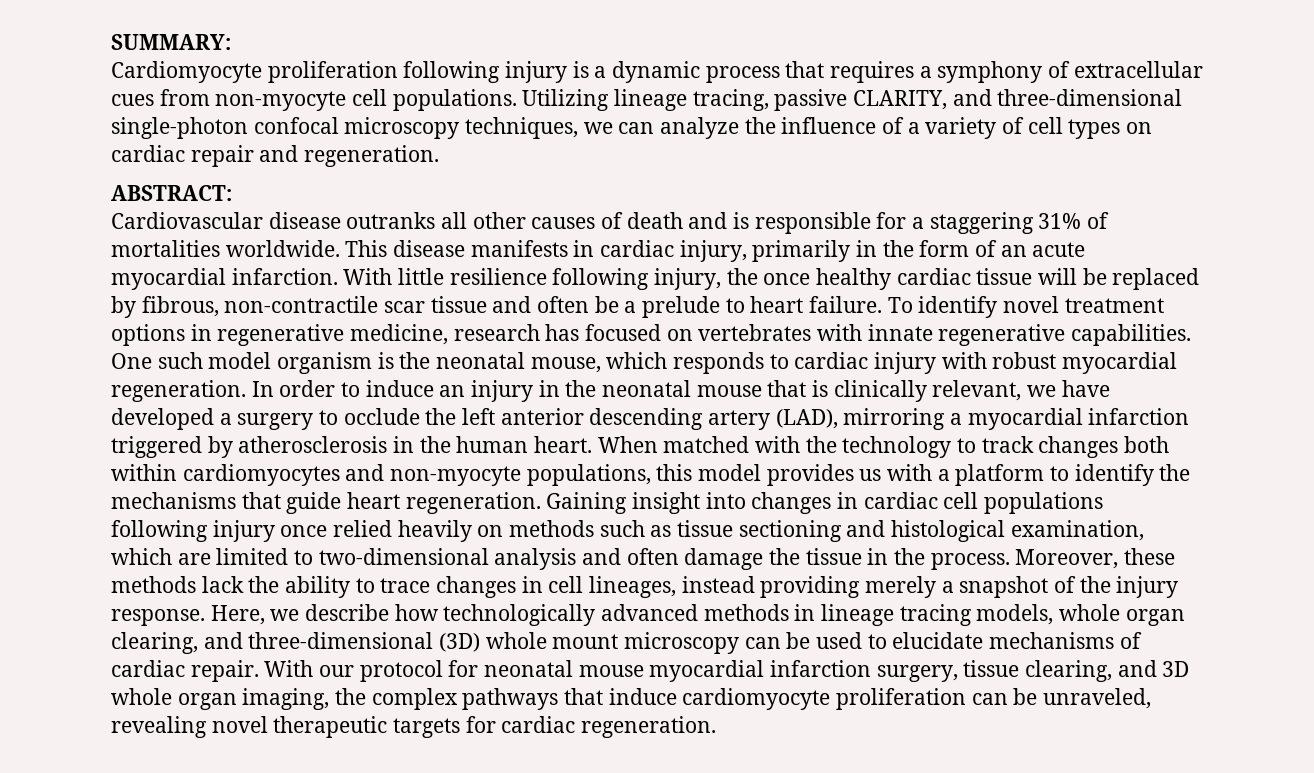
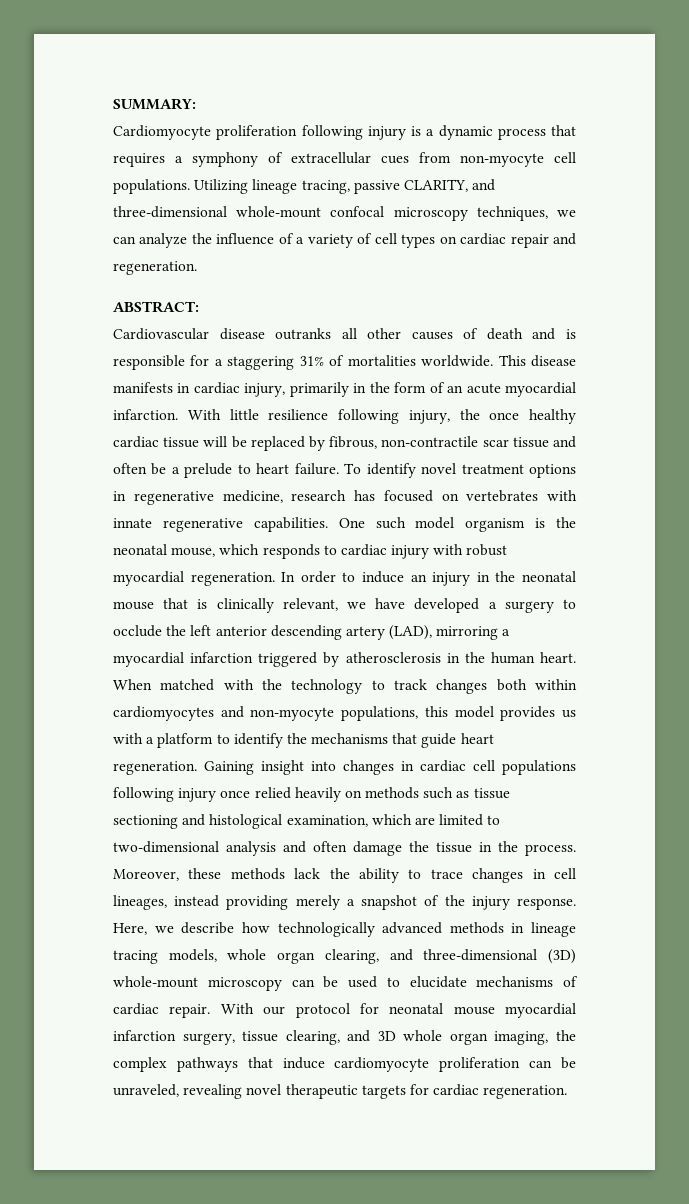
- Utilizing lineage tracing, passive CLARITY, and three-dimensional single-photon confocal microscopy techniques, we can analyze the influence of a variety of cell types on cardiac repair and regeneration.
+ Utilizing lineage tracing, passive CLARITY, and three-dimensional whole-mount confocal microscopy techniques, we can analyze the influence of a variety of cell types on cardiac repair and regeneration.
- Here, we describe how technologically advanced methods in lineage tracing models, whole organ clearing, and three-dimensional (3D) whole mount microscopy can be used to elucidate mechanisms of cardiac repair.
+ Here, we describe how technologically advanced methods in lineage tracing models, whole organ clearing, and three-dimensional (3D) whole-mount microscopy can be used to elucidate mechanisms of cardiac repair.

